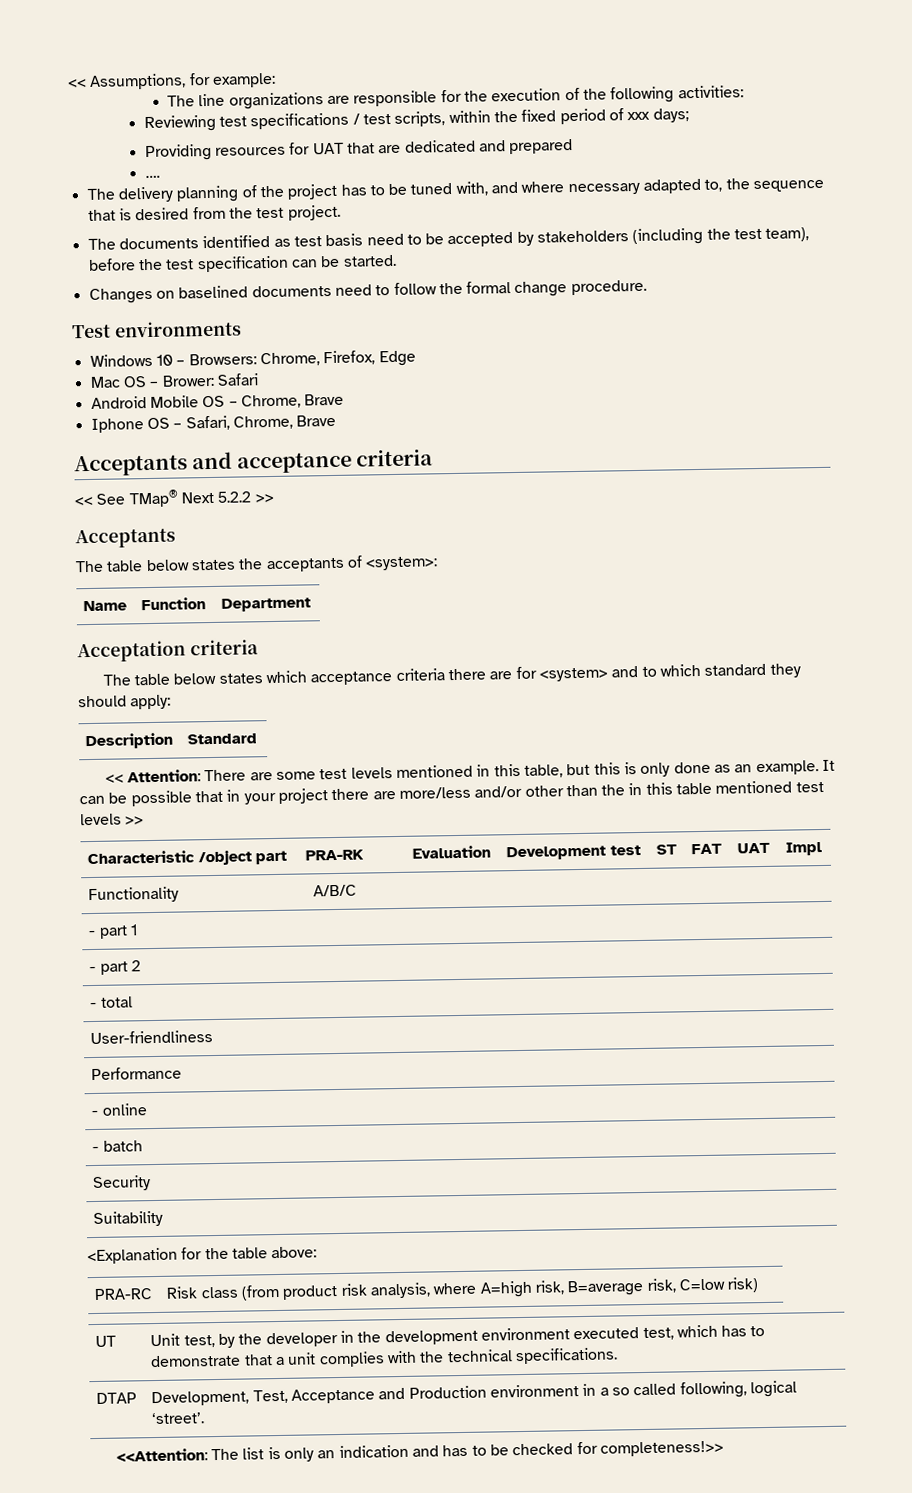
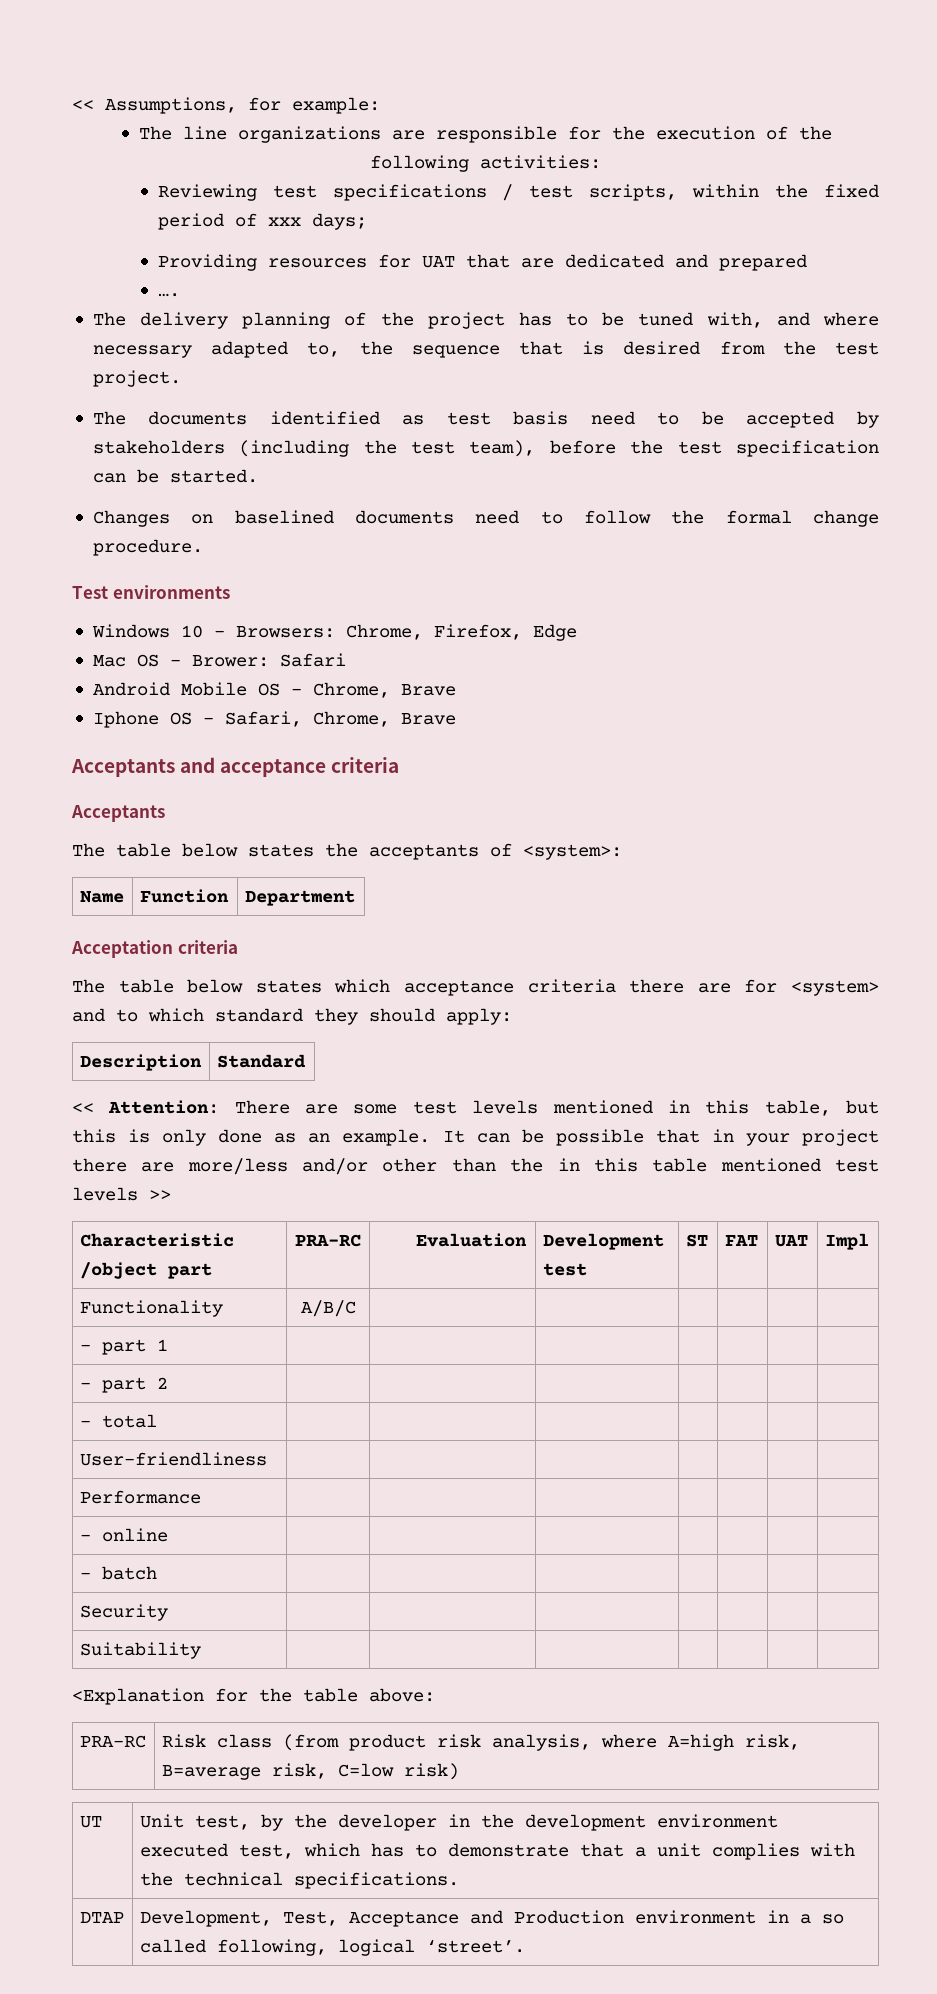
- << See TMap® Next 5.2.2 >>
- Characteristic /object part | PRA-RK | Evaluation | Development test | ST | FAT | UAT | Impl
+ Characteristic /object part | PRA-RC | Evaluation | Development test | ST | FAT | UAT | Impl
- <<Attention: The list is only an indication and has to be checked for completeness!>>

